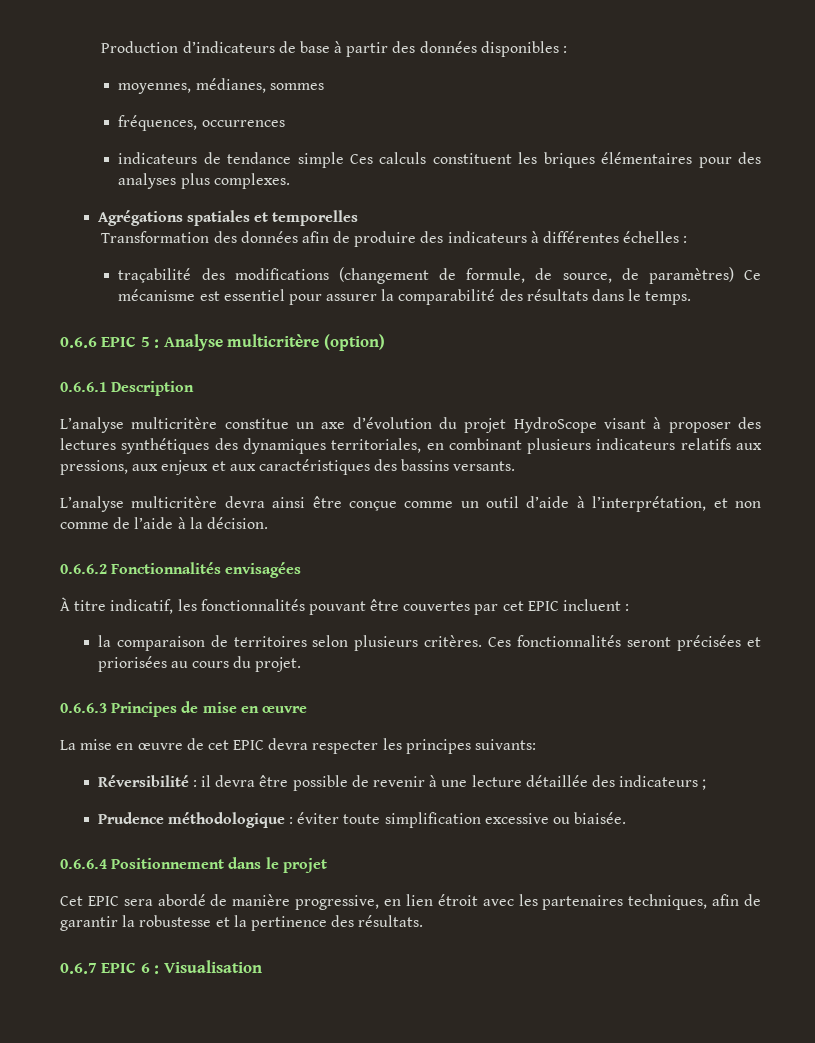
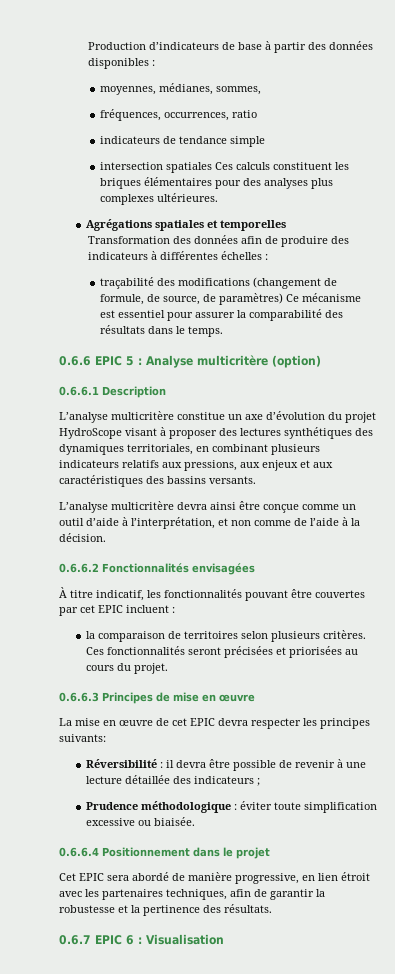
- moyennes, médianes, sommes
+ moyennes, médianes, sommes,
- fréquences, occurrences
+ fréquences, occurrences, ratio
- indicateurs de tendance simple Ces calculs constituent les briques élémentaires pour des analyses plus complexes.
+ indicateurs de tendance simple
+ intersection spatiales Ces calculs constituent les briques élémentaires pour des analyses plus complexes ultérieures.

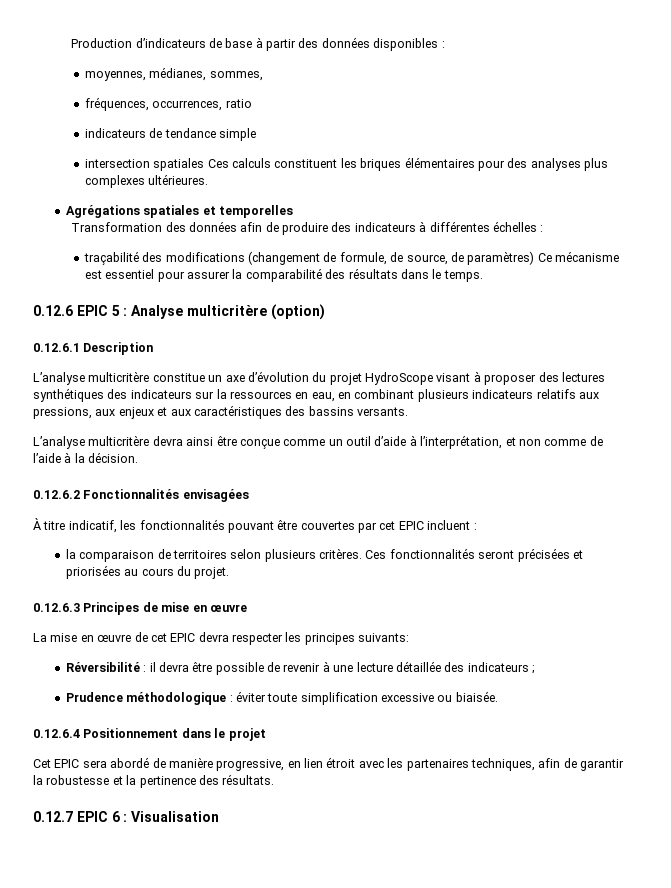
- 0.6.6 EPIC 5 : Analyse multicritère (option)
+ 0.12.6 EPIC 5 : Analyse multicritère (option)
- 0.6.6.1 Description
+ 0.12.6.1 Description
- L’analyse multicritère constitue un axe d’évolution du projet HydroScope visant à proposer des lectures synthétiques des dynamiques territoriales, en combinant plusieurs indicateurs relatifs aux pressions, aux enjeux et aux caractéristiques des bassins versants.
+ L’analyse multicritère constitue un axe d’évolution du projet HydroScope visant à proposer des lectures synthétiques des indicateurs sur la ressources en eau, en combinant plusieurs indicateurs relatifs aux pressions, aux enjeux et aux caractéristiques des bassins versants.
- 0.6.6.2 Fonctionnalités envisagées
+ 0.12.6.2 Fonctionnalités envisagées
- 0.6.6.3 Principes de mise en œuvre
+ 0.12.6.3 Principes de mise en œuvre
- 0.6.6.4 Positionnement dans le projet
+ 0.12.6.4 Positionnement dans le projet
- 0.6.7 EPIC 6 : Visualisation
+ 0.12.7 EPIC 6 : Visualisation

